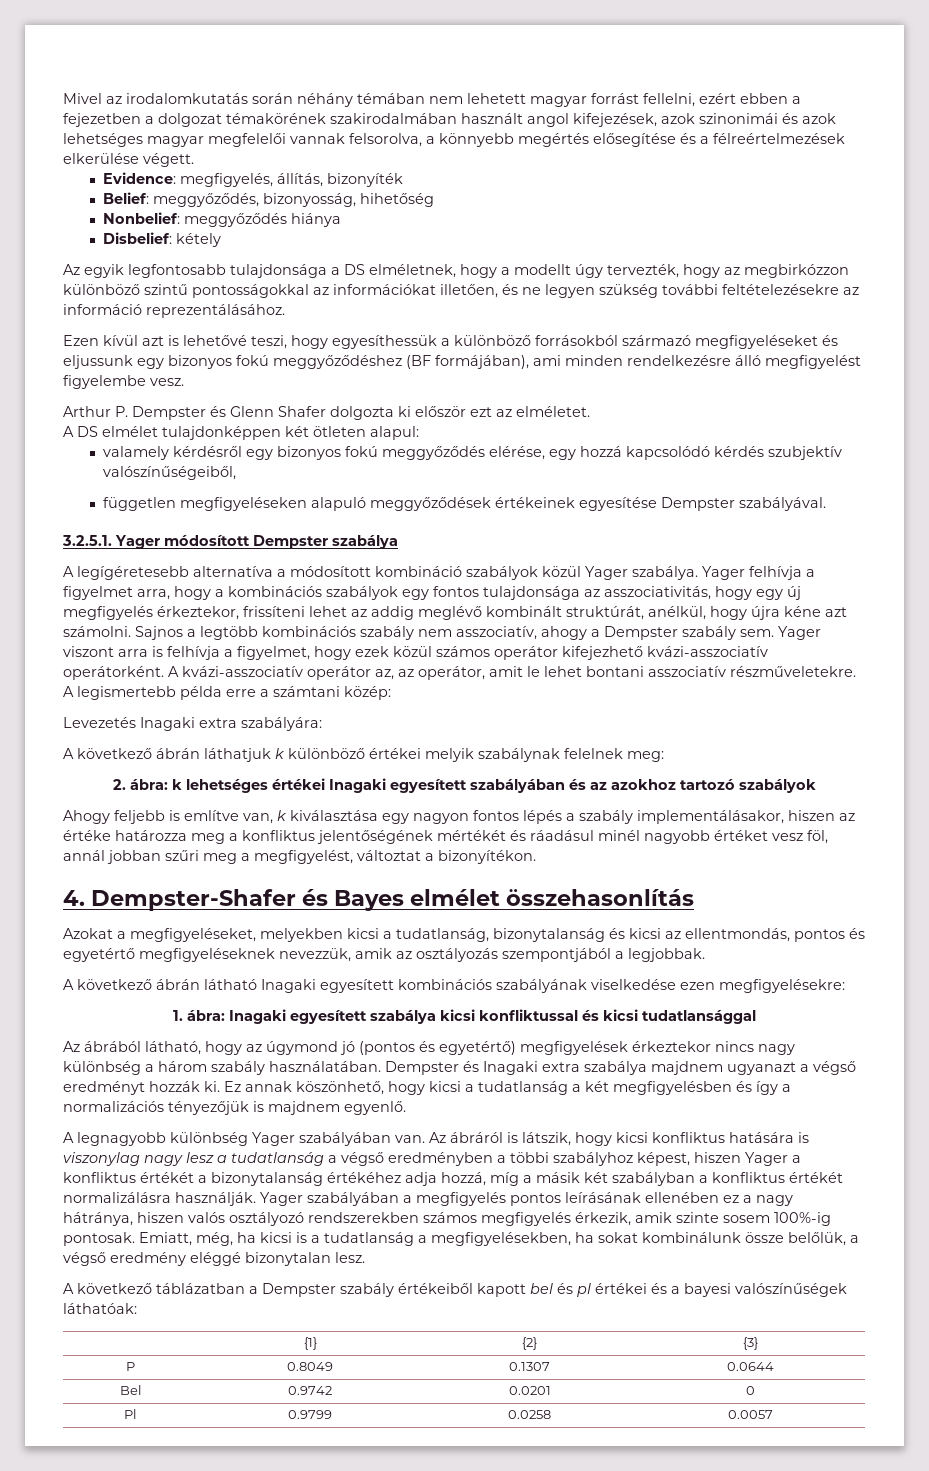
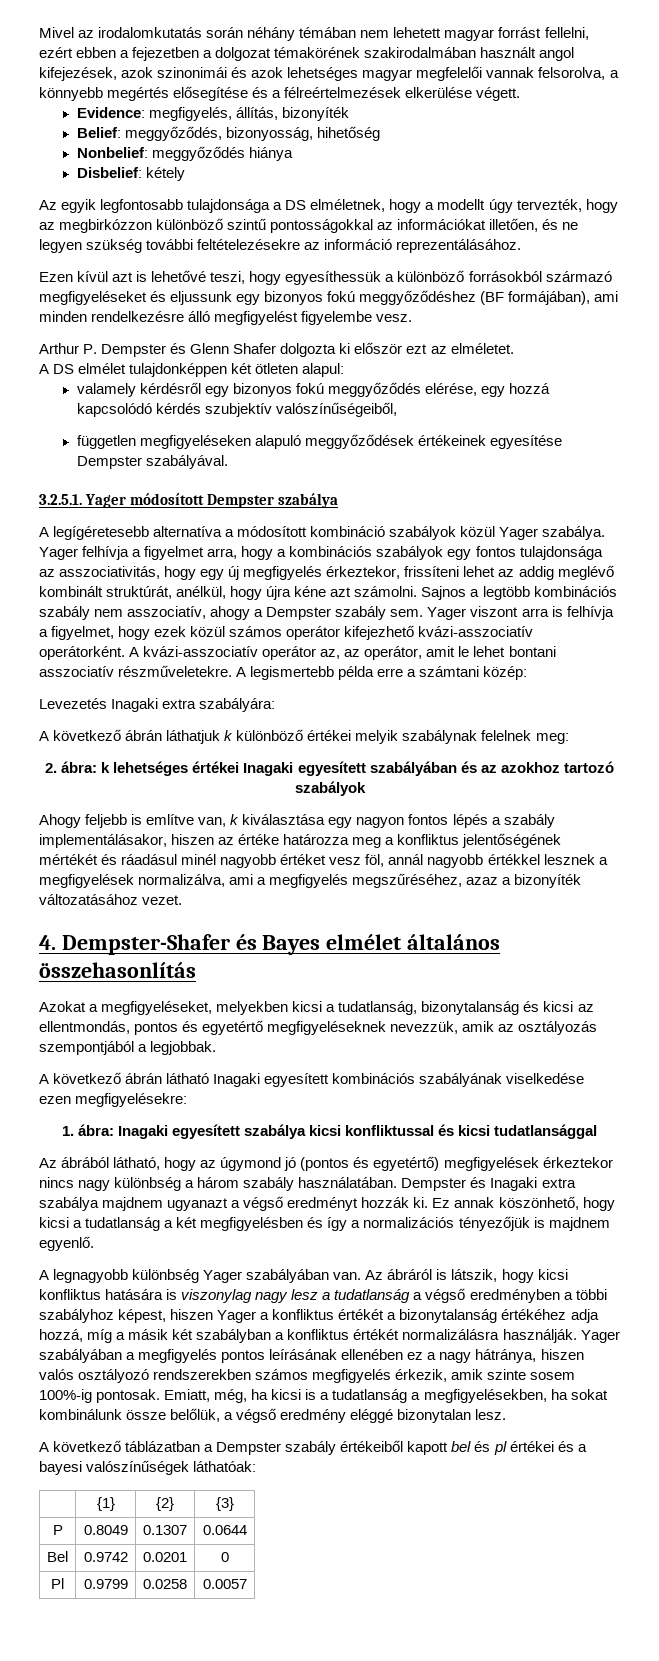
- Ahogy feljebb is említve van, k kiválasztása egy nagyon fontos lépés a szabály implementálásakor, hiszen az értéke határozza meg a konfliktus jelentőségének mértékét és ráadásul minél nagyobb értéket vesz föl, annál jobban szűri meg a megfigyelést, változtat a bizonyítékon.
+ Ahogy feljebb is említve van, k kiválasztása egy nagyon fontos lépés a szabály implementálásakor, hiszen az értéke határozza meg a konfliktus jelentőségének mértékét és ráadásul minél nagyobb értéket vesz föl, annál nagyobb értékkel lesznek a megfigyelések normalizálva, ami a megfigyelés megszűréséhez, azaz a bizonyíték változatásához vezet.
- 4. Dempster-Shafer és Bayes elmélet összehasonlítás
+ 4. Dempster-Shafer és Bayes elmélet általános összehasonlítás

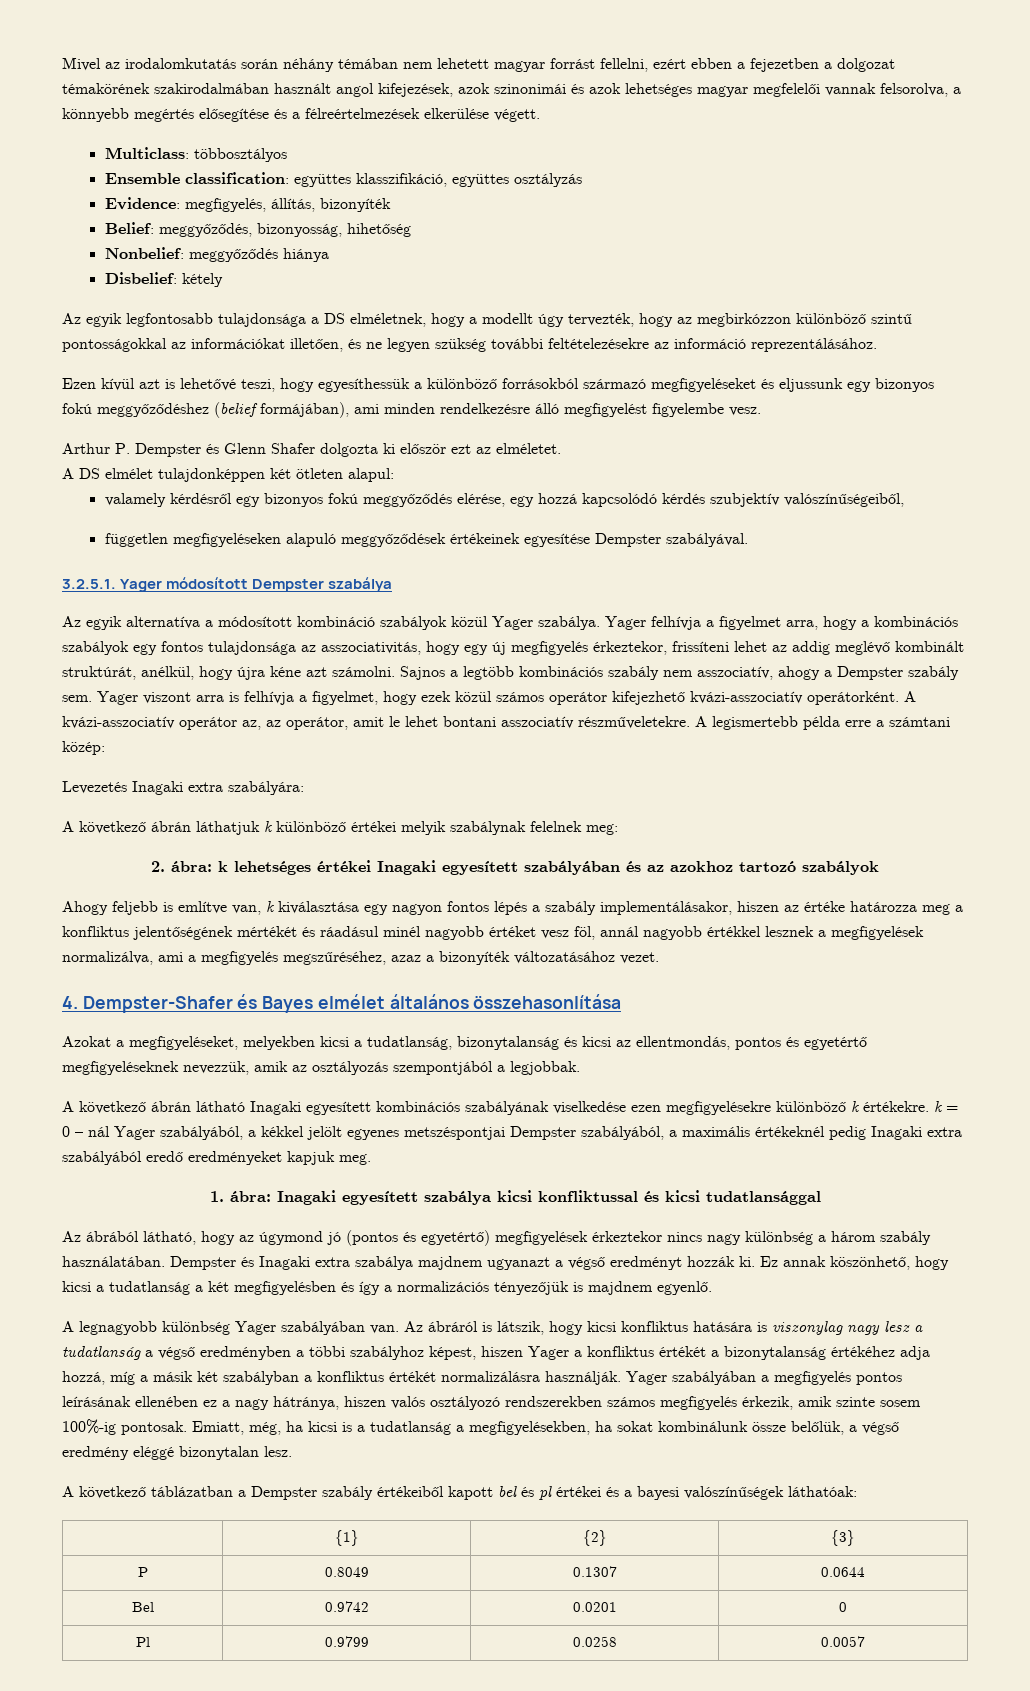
+ Multiclass: többosztályos
+ Ensemble classification: együttes klasszifikáció, együttes osztályzás
- Ezen kívül azt is lehetővé teszi, hogy egyesíthessük a különböző forrásokból származó megfigyeléseket és eljussunk egy bizonyos fokú meggyőződéshez (BF formájában), ami minden rendelkezésre álló megfigyelést figyelembe vesz.
+ Ezen kívül azt is lehetővé teszi, hogy egyesíthessük a különböző forrásokból származó megfigyeléseket és eljussunk egy bizonyos fokú meggyőződéshez (belief formájában), ami minden rendelkezésre álló megfigyelést figyelembe vesz.
- A legígéretesebb alternatíva a módosított kombináció szabályok közül Yager szabálya.
+ Az egyik alternatíva a módosított kombináció szabályok közül Yager szabálya.
- 4. Dempster-Shafer és Bayes elmélet általános összehasonlítás
+ 4. Dempster-Shafer és Bayes elmélet általános összehasonlítása
- A következő ábrán látható Inagaki egyesített kombinációs szabályának viselkedése ezen megfigyelésekre:
+ A következő ábrán látható Inagaki egyesített kombinációs szabályának viselkedése ezen megfigyelésekre különböző k értékekre. k = 0 – nál Yager szabályából, a kékkel jelölt egyenes metszéspontjai Dempster szabályából, a maximális értékeknél pedig Inagaki extra szabályából eredő eredményeket kapjuk meg.

